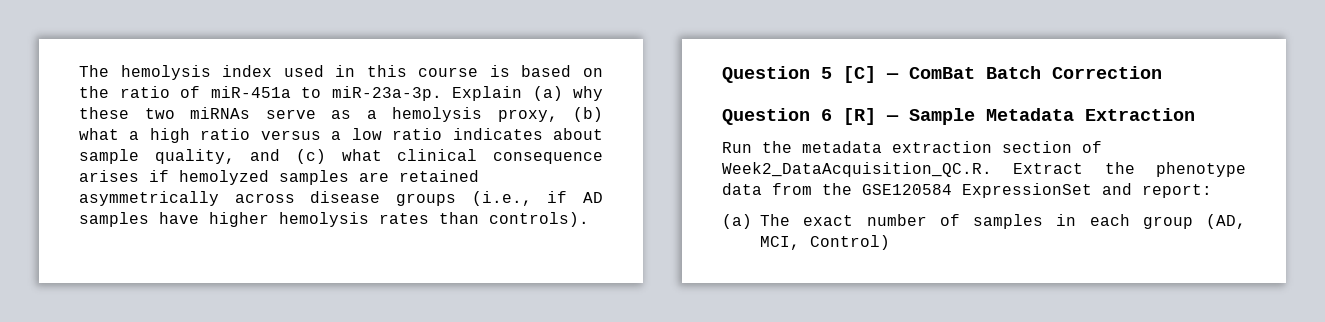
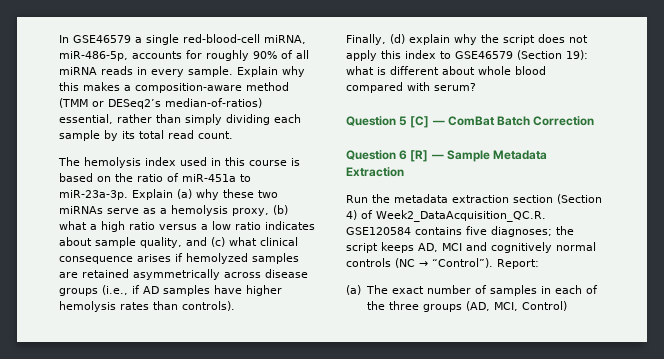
+ In GSE46579 a single red-blood-cell miRNA, miR-486-5p, accounts for roughly 90% of all miRNA reads in every sample. Explain why this makes a composition-aware method (TMM or DESeq2’s median-of-ratios) essential, rather than simply dividing each sample by its total read count.
+ Finally, (d) explain why the script does not apply this index to GSE46579 (Section 19): what is different about whole blood compared with serum?
- Run the metadata extraction section of Week2_DataAcquisition_QC.R. Extract the phenotype data from the GSE120584 ExpressionSet and report:
+ Run the metadata extraction section (Section 4) of Week2_DataAcquisition_QC.R. GSE120584 contains five diagnoses; the script keeps AD, MCI and cognitively normal controls (NC → “Control”). Report:
- (a) The exact number of samples in each group (AD, MCI, Control)
+ (a) The exact number of samples in each of the three groups (AD, MCI, Control)

